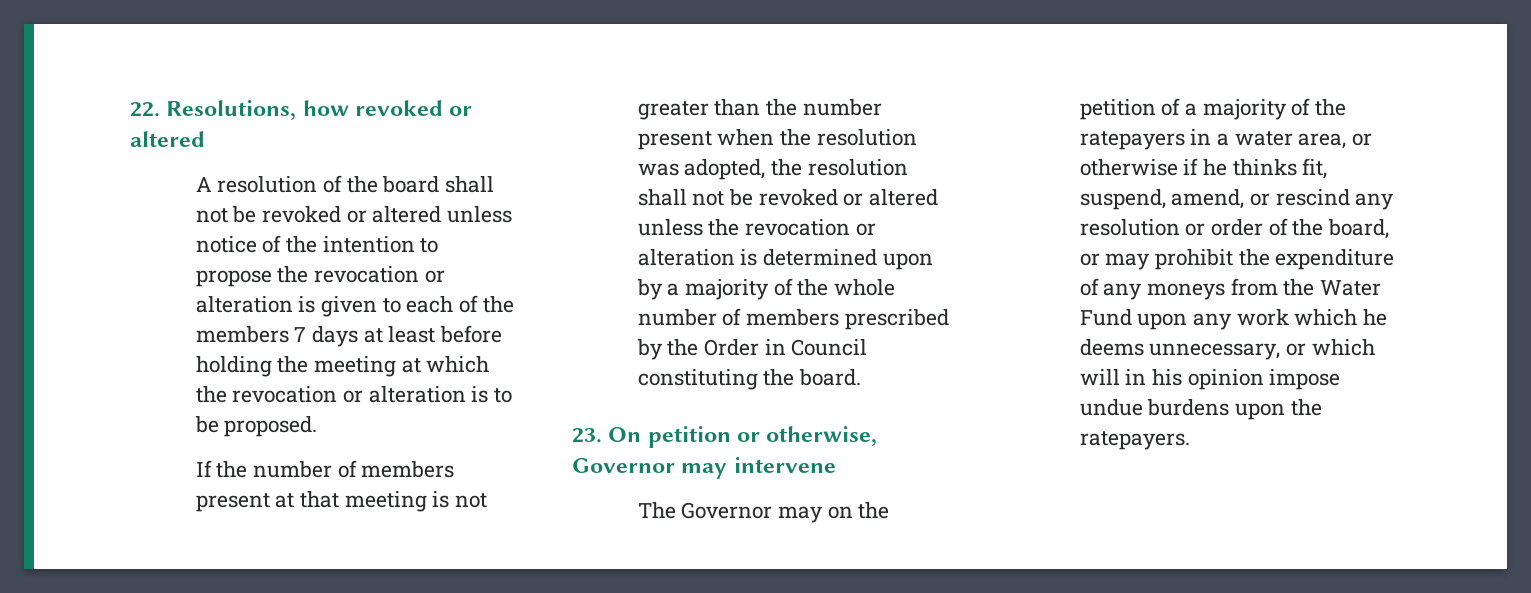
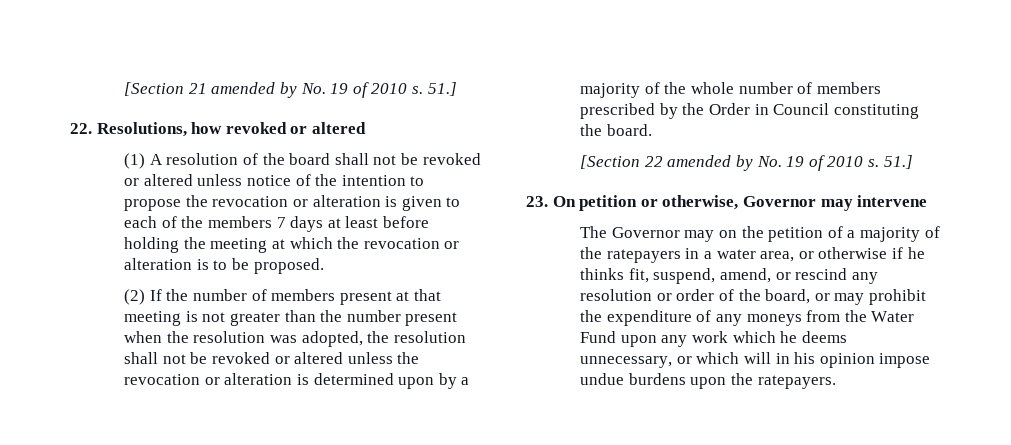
+ [Section 21 amended by No. 19 of 2010 s. 51.]
- A resolution of the board shall not be revoked or altered unless notice of the intention to propose the revocation or alteration is given to each of the members 7 days at least before holding the meeting at which the revocation or alteration is to be proposed.
+ (1) A resolution of the board shall not be revoked or altered unless notice of the intention to propose the revocation or alteration is given to each of the members 7 days at least before holding the meeting at which the revocation or alteration is to be proposed.
- If the number of members present at that meeting is not greater than the number present when the resolution was adopted, the resolution shall not be revoked or altered unless the revocation or alteration is determined upon by a majority of the whole number of members prescribed by the Order in Council constituting the board.
+ (2) If the number of members present at that meeting is not greater than the number present when the resolution was adopted, the resolution shall not be revoked or altered unless the revocation or alteration is determined upon by a majority of the whole number of members prescribed by the Order in Council constituting the board.
+ [Section 22 amended by No. 19 of 2010 s. 51.]

